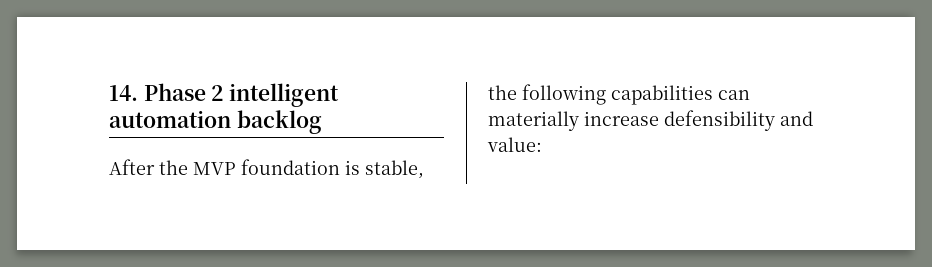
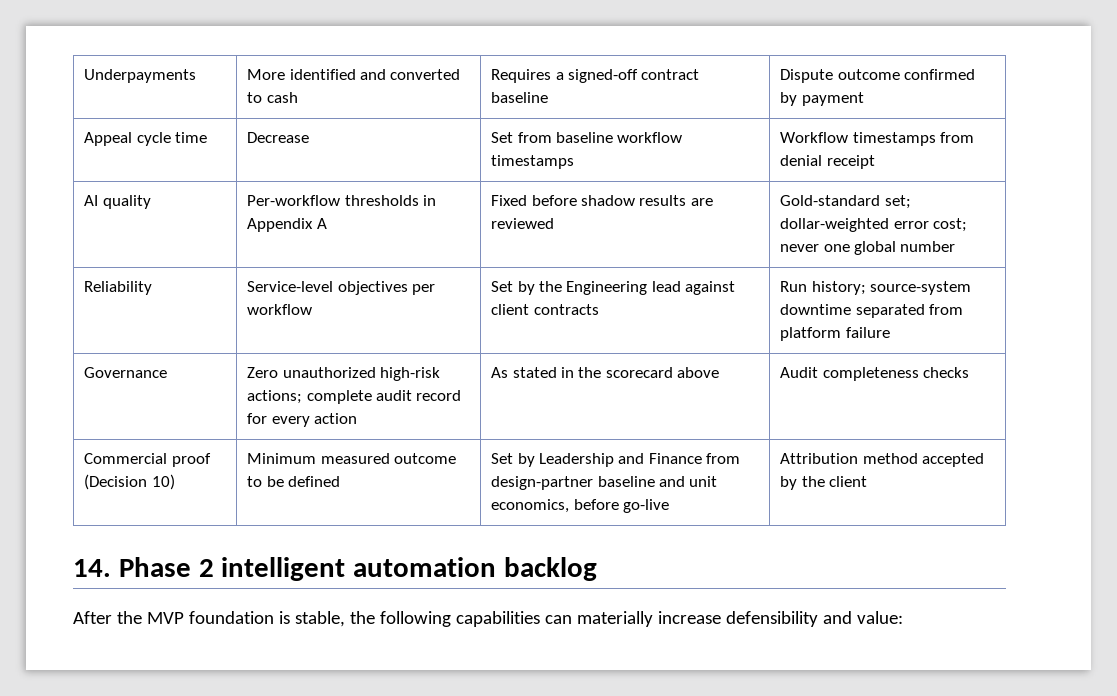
+ Underpayments | More identified and converted to cash | Requires a signed-off contract baseline | Dispute outcome confirmed by payment
+ Appeal cycle time | Decrease | Set from baseline workflow timestamps | Workflow timestamps from denial receipt
+ AI quality | Per-workflow thresholds in Appendix A | Fixed before shadow results are reviewed | Gold-standard set; dollar-weighted error cost; never one global number
+ Reliability | Service-level objectives per workflow | Set by the Engineering lead against client contracts | Run history; source-system downtime separated from platform failure
+ Governance | Zero unauthorized high-risk actions; complete audit record for every action | As stated in the scorecard above | Audit completeness checks
+ Commercial proof (Decision 10) | Minimum measured outcome to be defined | Set by Leadership and Finance from design-partner baseline and unit economics, before go-live | Attribution method accepted by the client

